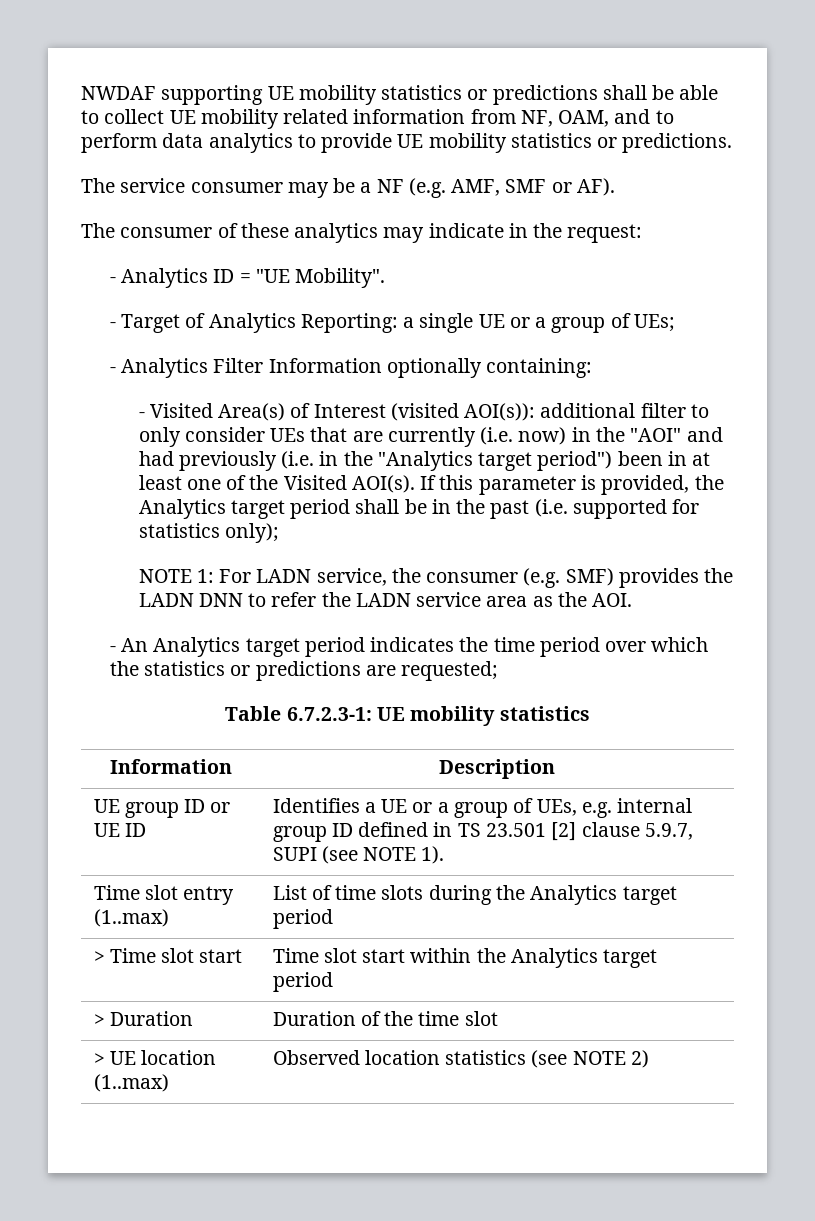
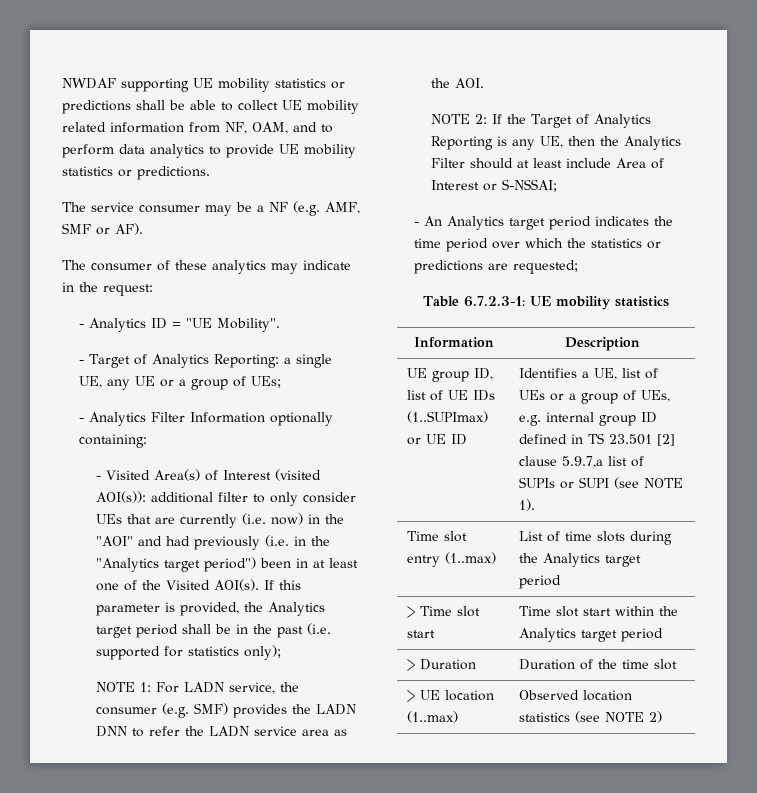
- - Target of Analytics Reporting: a single UE or a group of UEs;
+ - Target of Analytics Reporting: a single UE, any UE or a group of UEs;
+ NOTE 2: If the Target of Analytics Reporting is any UE, then the Analytics Filter should at least include Area of Interest or S-NSSAI;
- UE group ID or UE ID
+ UE group ID, list of UE IDs (1..SUPImax) or UE ID
- Identifies a UE or a group of UEs, e.g. internal group ID defined in TS 23.501 [2] clause 5.9.7, SUPI (see NOTE 1).
+ Identifies a UE, list of UEs or a group of UEs, e.g. internal group ID defined in TS 23.501 [2] clause 5.9.7,a list of SUPIs or SUPI (see NOTE 1).

